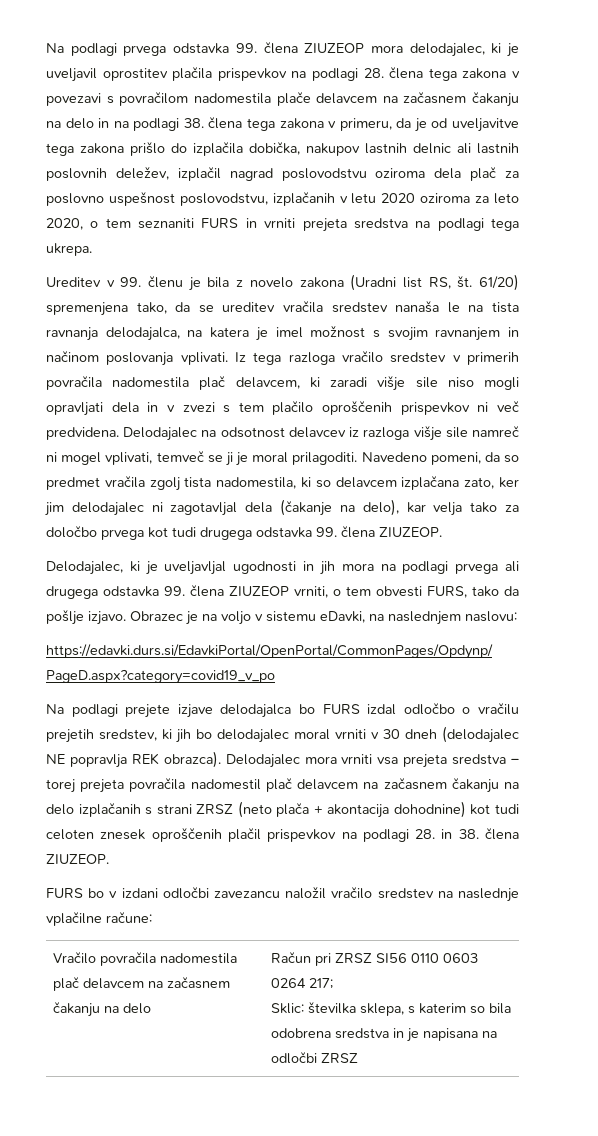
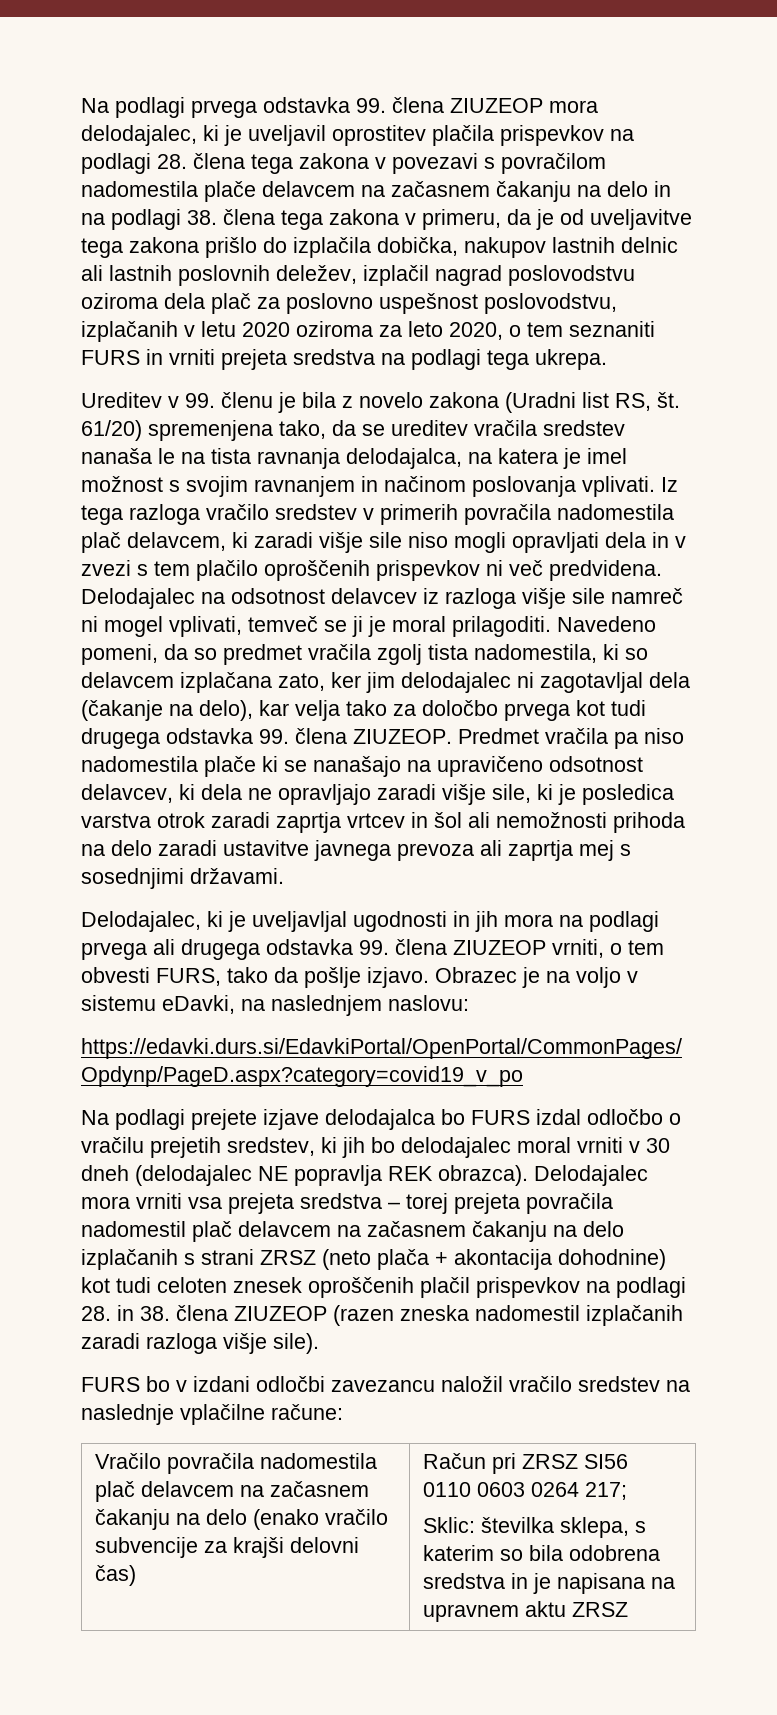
+ Predmet vračila pa niso nadomestila plače ki se nanašajo na upravičeno odsotnost delavcev, ki dela ne opravljajo zaradi višje sile, ki je posledica varstva otrok zaradi zaprtja vrtcev in šol ali nemožnosti prihoda na delo zaradi ustavitve javnega prevoza ali zaprtja mej s sosednjimi državami.
- Delodajalec mora vrniti vsa prejeta sredstva – torej prejeta povračila nadomestil plač delavcem na začasnem čakanju na delo izplačanih s strani ZRSZ (neto plača + akontacija dohodnine) kot tudi celoten znesek oproščenih plačil prispevkov na podlagi 28. in 38. člena ZIUZEOP.
+ Delodajalec mora vrniti vsa prejeta sredstva – torej prejeta povračila nadomestil plač delavcem na začasnem čakanju na delo izplačanih s strani ZRSZ (neto plača + akontacija dohodnine) kot tudi celoten znesek oproščenih plačil prispevkov na podlagi 28. in 38. člena ZIUZEOP (razen zneska nadomestil izplačanih zaradi razloga višje sile).
- Vračilo povračila nadomestila plač delavcem na začasnem čakanju na delo
+ Vračilo povračila nadomestila plač delavcem na začasnem čakanju na delo (enako vračilo subvencije za krajši delovni čas)
- Sklic: številka sklepa, s katerim so bila odobrena sredstva in je napisana na odločbi ZRSZ
+ Sklic: številka sklepa, s katerim so bila odobrena sredstva in je napisana na upravnem aktu ZRSZ

